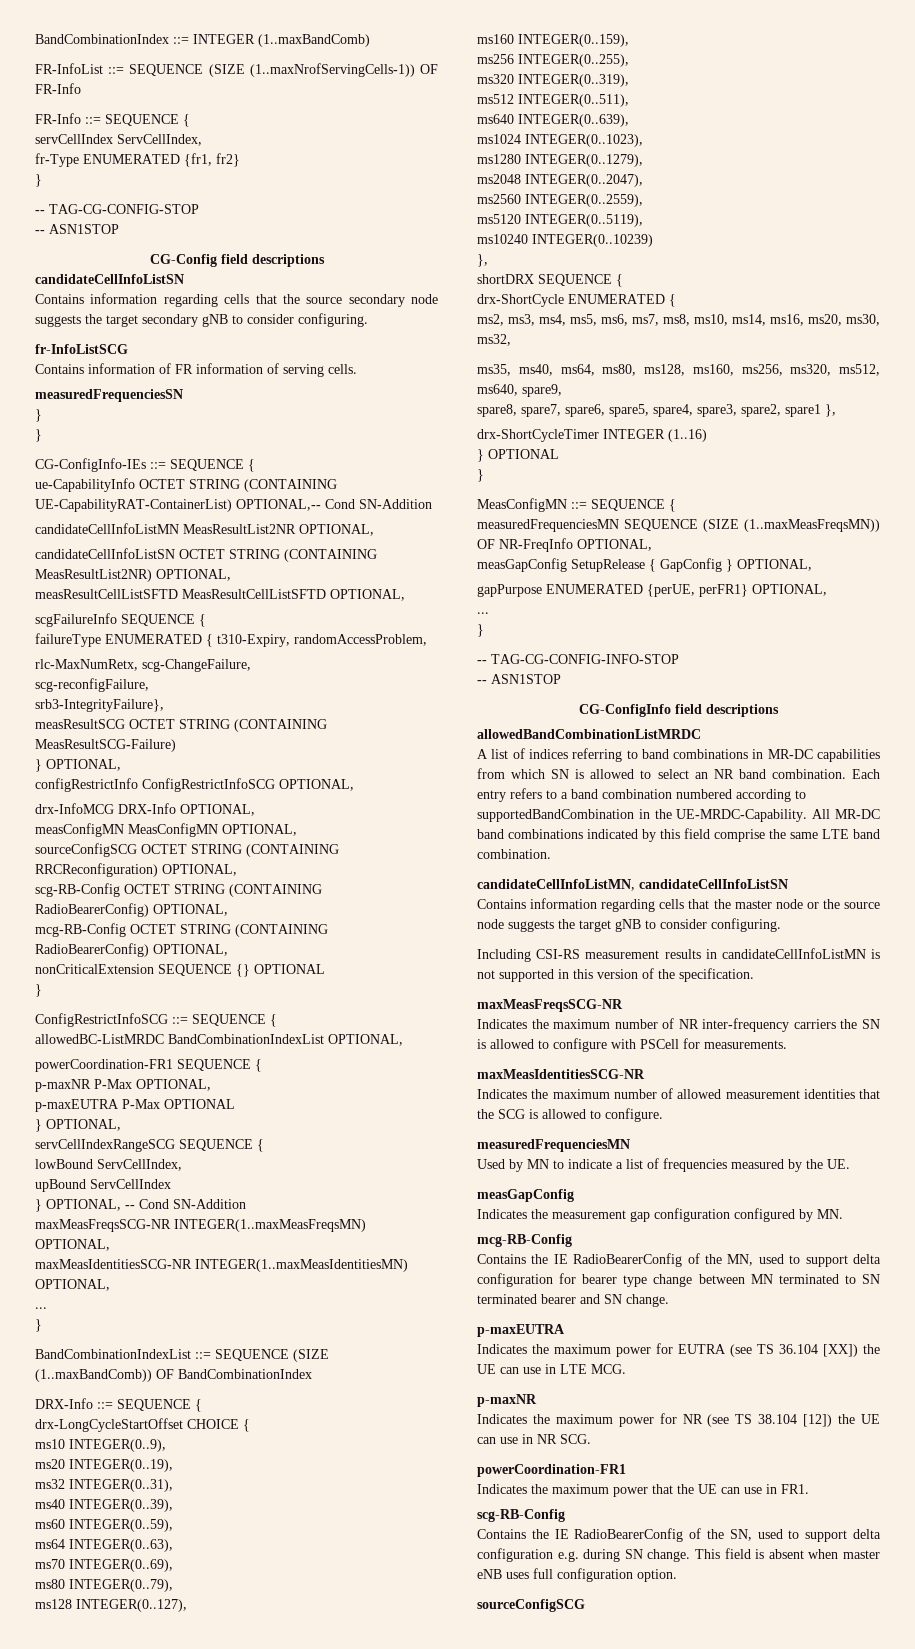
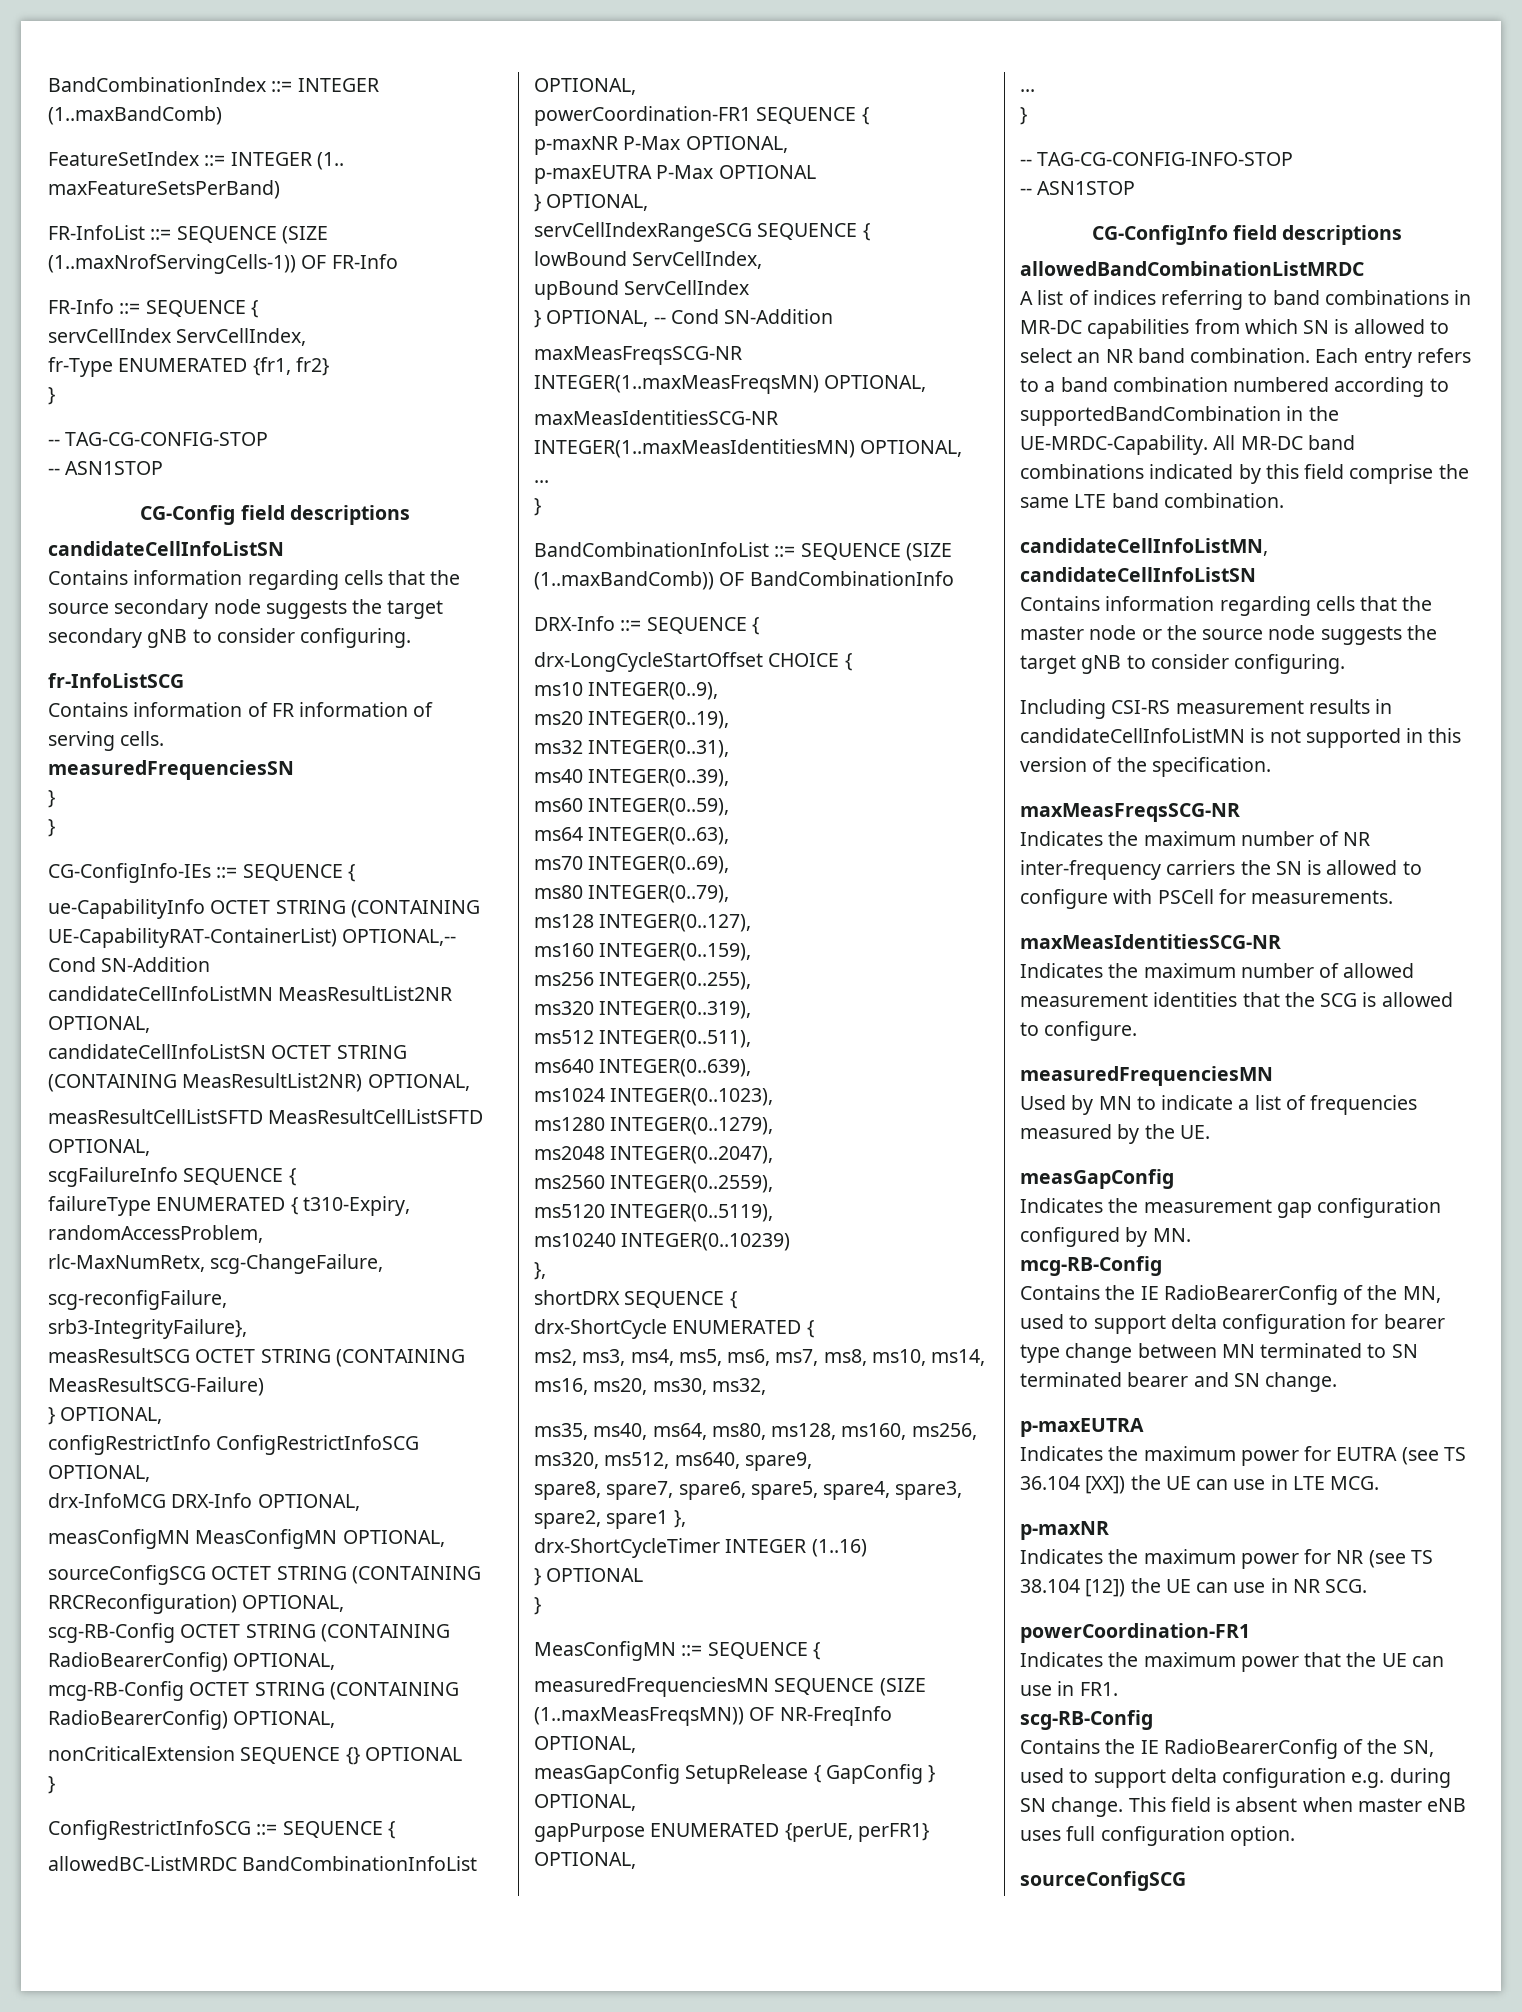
+ FeatureSetIndex ::= INTEGER (1.. maxFeatureSetsPerBand)
- allowedBC-ListMRDC BandCombinationIndexList OPTIONAL,
+ allowedBC-ListMRDC BandCombinationInfoList OPTIONAL,
- BandCombinationIndexList ::= SEQUENCE (SIZE (1..maxBandComb)) OF BandCombinationIndex
+ BandCombinationInfoList ::= SEQUENCE (SIZE (1..maxBandComb)) OF BandCombinationInfo

